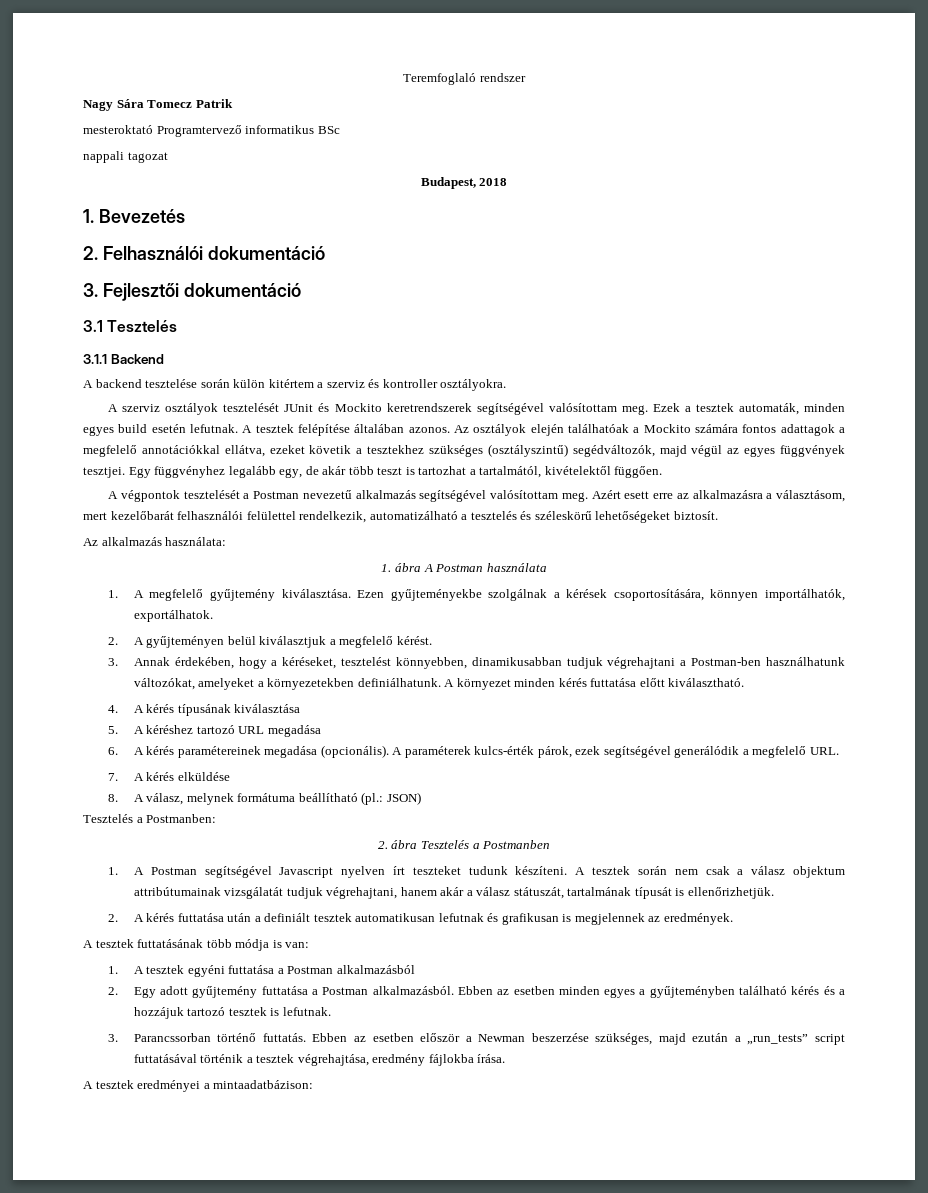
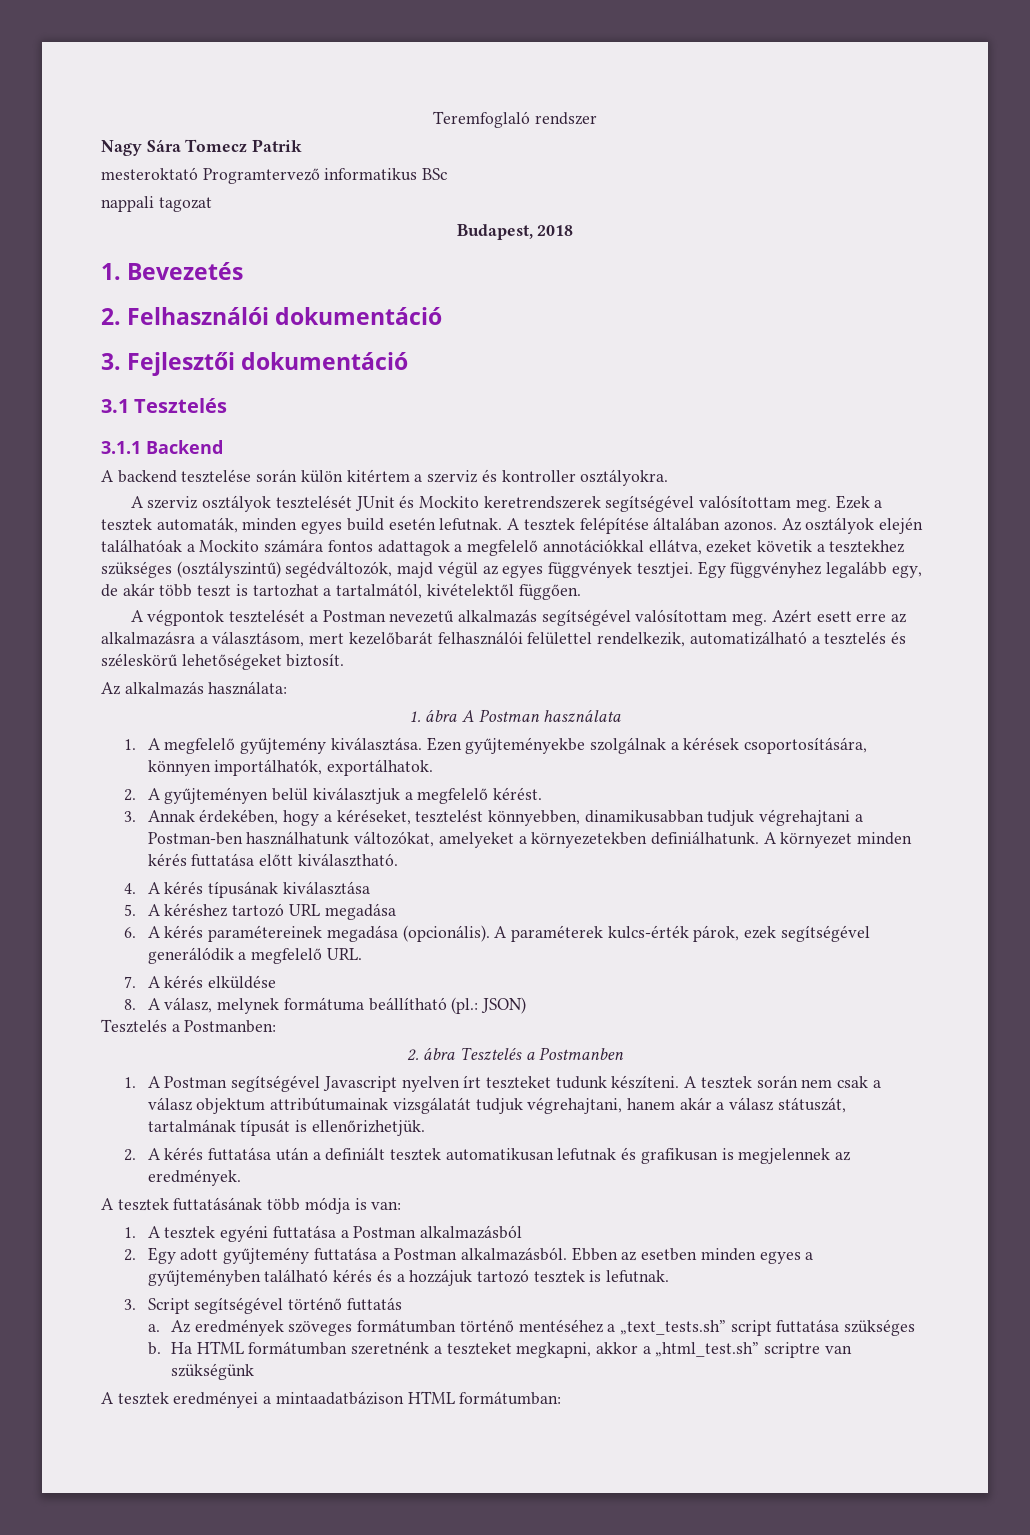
- 3. Parancssorban történő futtatás. Ebben az esetben először a Newman beszerzése szükséges, majd ezután a „run_tests” script futtatásával történik a tesztek végrehajtása, eredmény fájlokba írása.
+ 3. Script segítségével történő futtatás
+ a. Az eredmények szöveges formátumban történő mentéséhez a „text_tests.sh” script futtatása szükséges
+ b. Ha HTML formátumban szeretnénk a teszteket megkapni, akkor a „html_test.sh” scriptre van szükségünk
- A tesztek eredményei a mintaadatbázison:
+ A tesztek eredményei a mintaadatbázison HTML formátumban:

